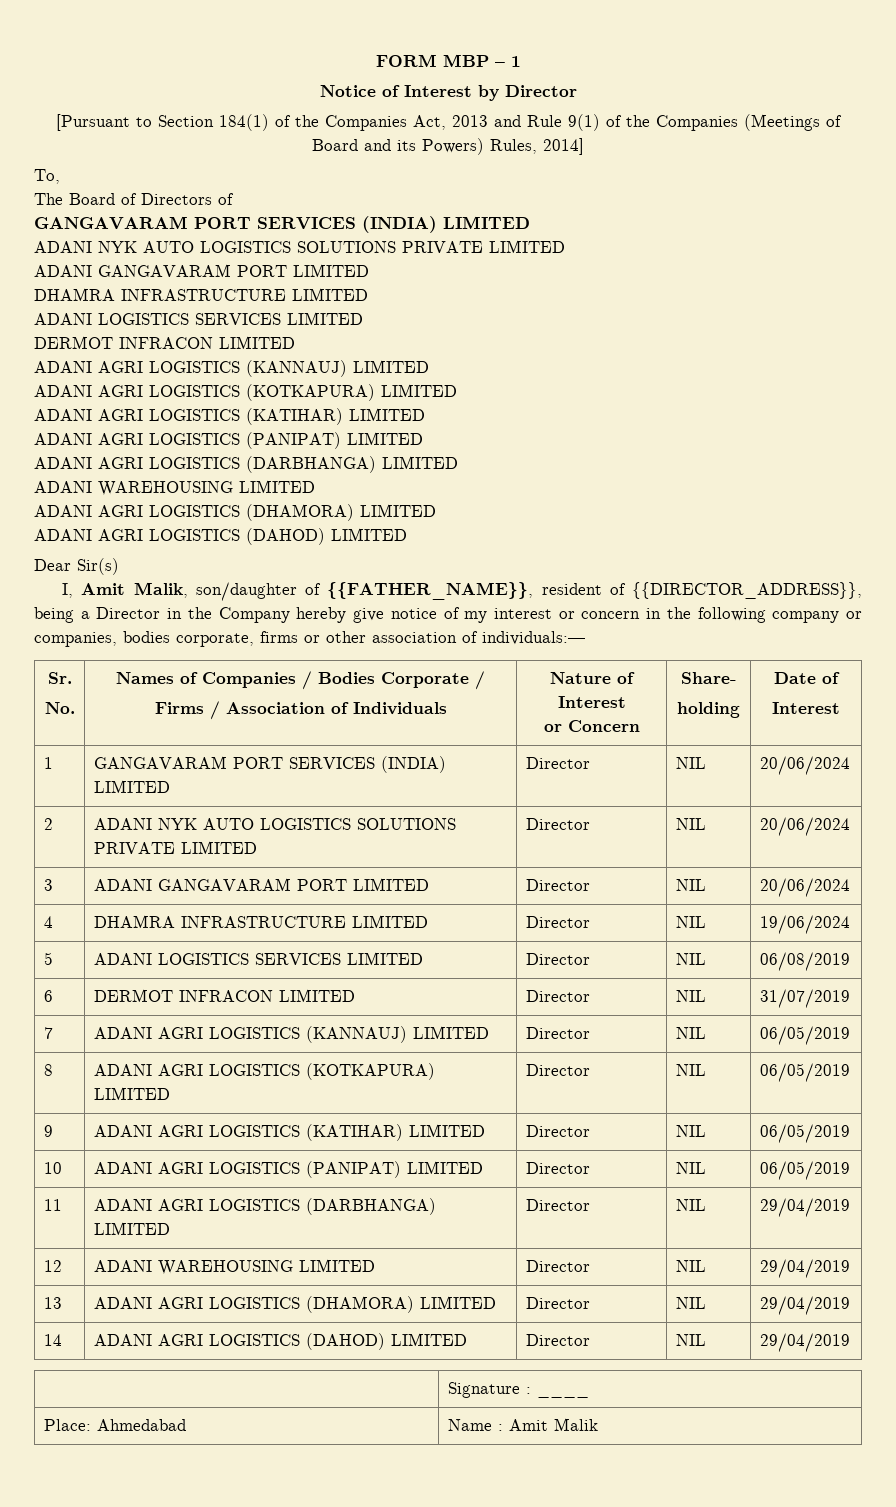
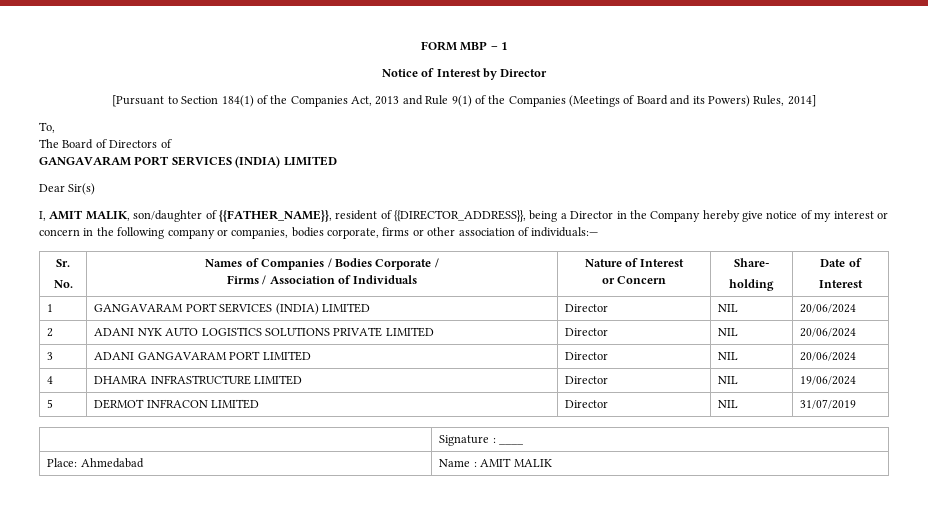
  The Board of Directors of
  GANGAVARAM PORT SERVICES (INDIA) LIMITED
- ADANI NYK AUTO LOGISTICS SOLUTIONS PRIVATE LIMITED
- ADANI GANGAVARAM PORT LIMITED
- DHAMRA INFRASTRUCTURE LIMITED
- ADANI LOGISTICS SERVICES LIMITED
- DERMOT INFRACON LIMITED
- ADANI AGRI LOGISTICS (KANNAUJ) LIMITED
- ADANI AGRI LOGISTICS (KOTKAPURA) LIMITED
- ADANI AGRI LOGISTICS (KATIHAR) LIMITED
- ADANI AGRI LOGISTICS (PANIPAT) LIMITED
- ADANI AGRI LOGISTICS (DARBHANGA) LIMITED
- ADANI WAREHOUSING LIMITED
- ADANI AGRI LOGISTICS (DHAMORA) LIMITED
- ADANI AGRI LOGISTICS (DAHOD) LIMITED
- I, Amit Malik, son/daughter of {{FATHER_NAME}}, resident of {{DIRECTOR_ADDRESS}}, being a Director in the Company hereby give notice of my interest or concern in the following company or companies, bodies corporate, firms or other association of individuals:—
+ I, AMIT MALIK, son/daughter of {{FATHER_NAME}}, resident of {{DIRECTOR_ADDRESS}}, being a Director in the Company hereby give notice of my interest or concern in the following company or companies, bodies corporate, firms or other association of individuals:—
- 5 | ADANI LOGISTICS SERVICES LIMITED | Director | NIL | 06/08/2019
- 6 | DERMOT INFRACON LIMITED | Director | NIL | 31/07/2019
+ 5 | DERMOT INFRACON LIMITED | Director | NIL | 31/07/2019
- 7 | ADANI AGRI LOGISTICS (KANNAUJ) LIMITED | Director | NIL | 06/05/2019
- 8 | ADANI AGRI LOGISTICS (KOTKAPURA) LIMITED | Director | NIL | 06/05/2019
- 9 | ADANI AGRI LOGISTICS (KATIHAR) LIMITED | Director | NIL | 06/05/2019
- 10 | ADANI AGRI LOGISTICS (PANIPAT) LIMITED | Director | NIL | 06/05/2019
- 11 | ADANI AGRI LOGISTICS (DARBHANGA) LIMITED | Director | NIL | 29/04/2019
- 12 | ADANI WAREHOUSING LIMITED | Director | NIL | 29/04/2019
- 13 | ADANI AGRI LOGISTICS (DHAMORA) LIMITED | Director | NIL | 29/04/2019
- 14 | ADANI AGRI LOGISTICS (DAHOD) LIMITED | Director | NIL | 29/04/2019
- Place: Ahmedabad | Name : Amit Malik
+ Place: Ahmedabad | Name : AMIT MALIK

